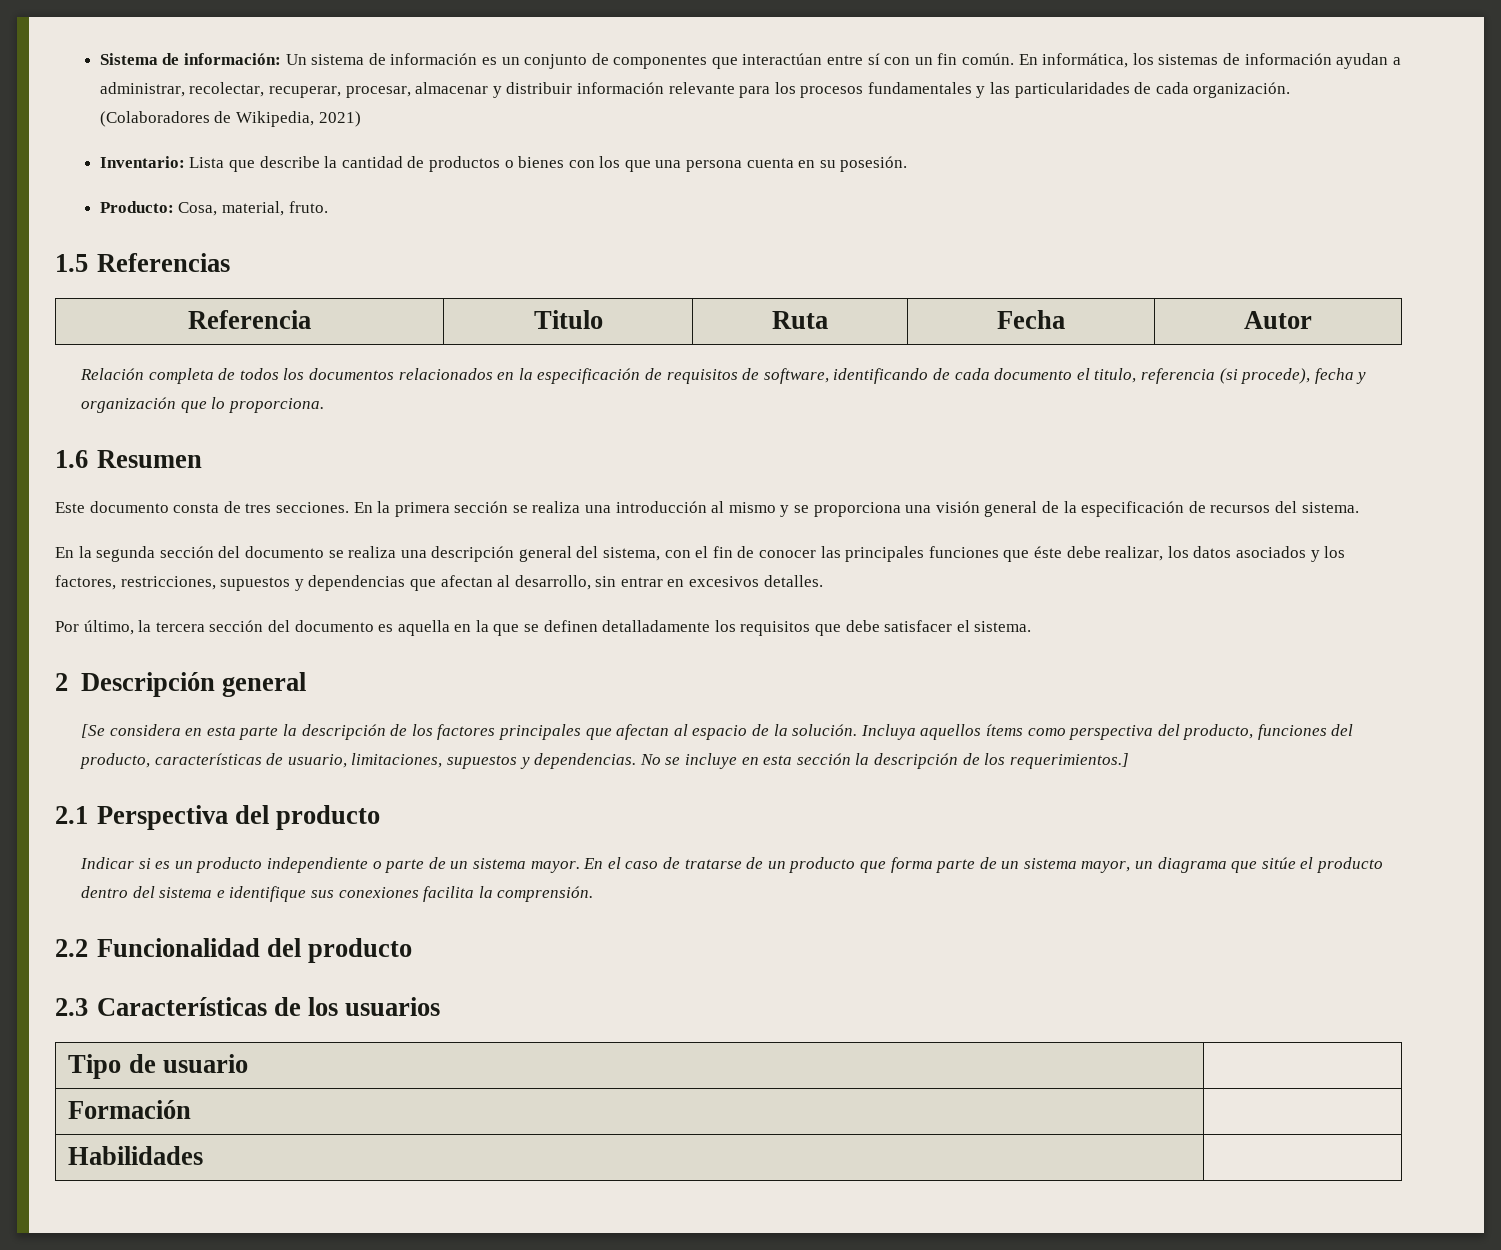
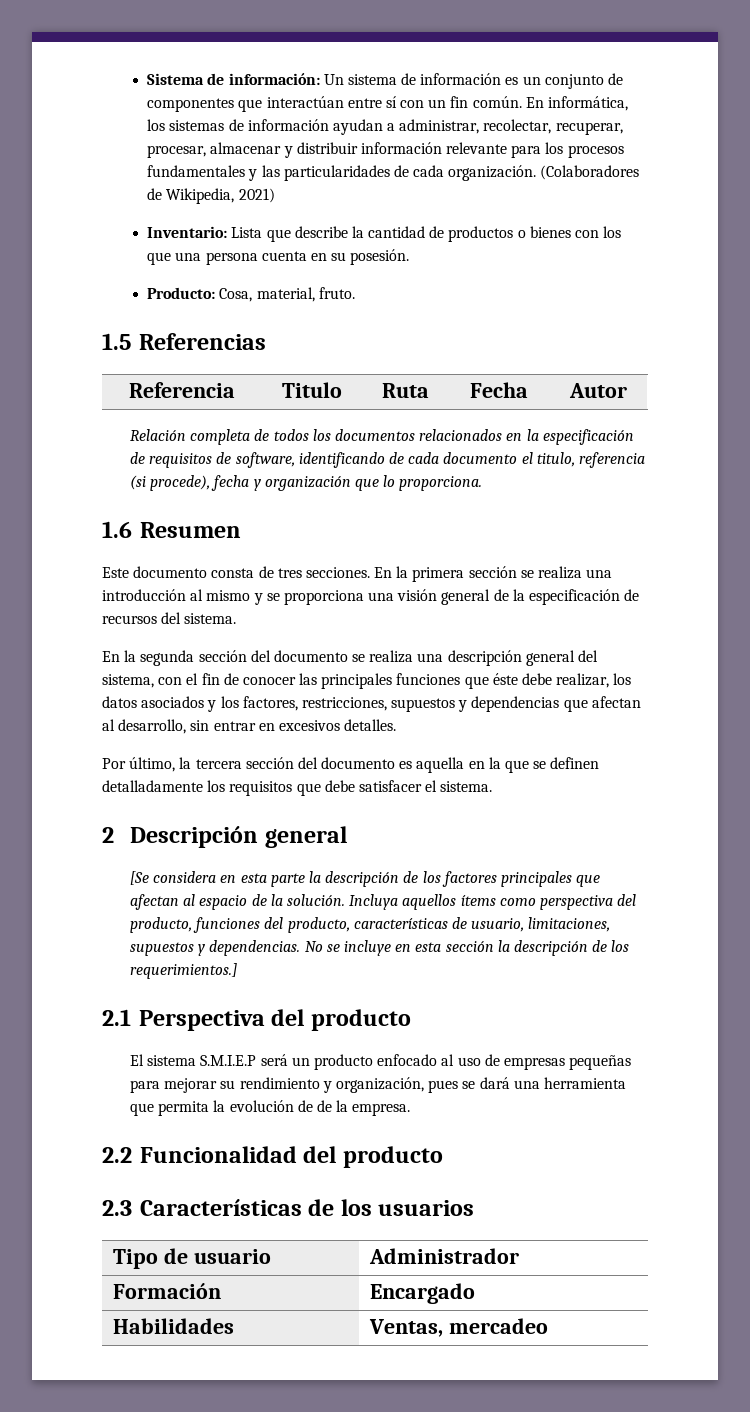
- Indicar si es un producto independiente o parte de un sistema mayor. En el caso de tratarse de un producto que forma parte de un sistema mayor, un diagrama que sitúe el producto dentro del sistema e identifique sus conexiones facilita la comprensión.
+ El sistema S.M.I.E.P será un producto enfocado al uso de empresas pequeñas para mejorar su rendimiento y organización, pues se dará una herramienta que permita la evolución de de la empresa.
- Tipo de usuario |
+ Tipo de usuario | Administrador
- Formación |
+ Formación | Encargado
- Habilidades |
+ Habilidades | Ventas, mercadeo

